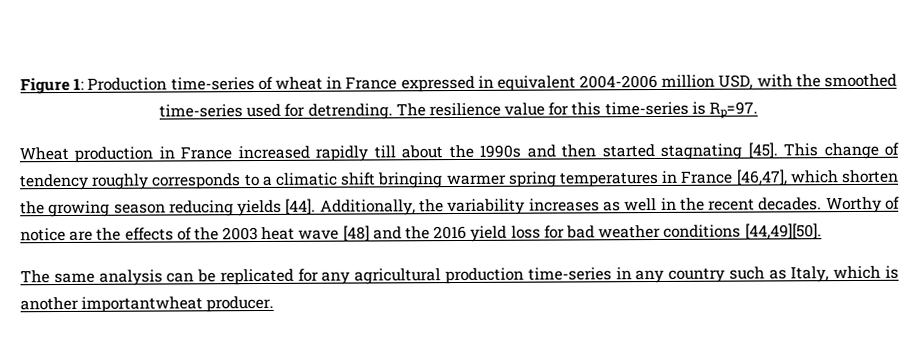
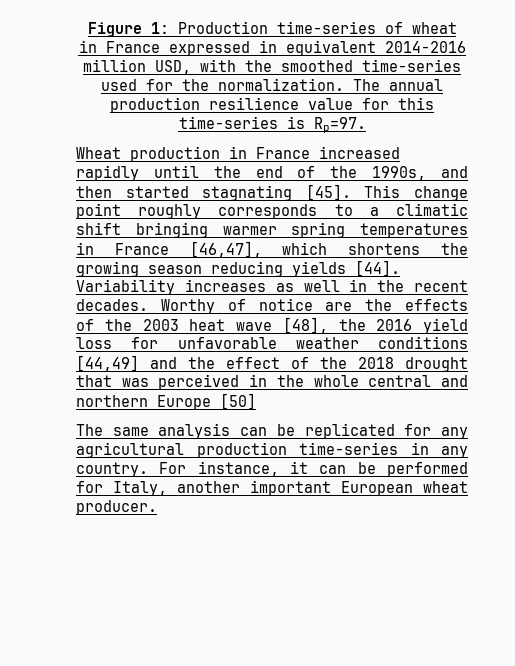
- Figure 1: Production time-series of wheat in France expressed in equivalent 2004-2006 million USD, with the smoothed time-series used for detrending. The resilience value for this time-series is Rp=97.
+ Figure 1: Production time-series of wheat in France expressed in equivalent 2014-2016 million USD, with the smoothed time-series used for the normalization. The annual production resilience value for this time-series is Rp=97.
- Wheat production in France increased rapidly till about the 1990s and then started stagnating [45].
+ Wheat production in France increased rapidly until the end of the 1990s, and then started stagnating [45].
- This change of tendency roughly corresponds to a climatic shift bringing warmer spring temperatures in France [46,47], which shorten the growing season reducing yields [44].
+ This change point roughly corresponds to a climatic shift bringing warmer spring temperatures in France [46,47], which shortens the growing season reducing yields [44].
- Additionally, the variability increases as well in the recent decades.
+ Variability increases as well in the recent decades.
- Worthy of notice are the effects of the 2003 heat wave [48] and the 2016 yield loss for bad weather conditions [44,49][50].
+ Worthy of notice are the effects of the 2003 heat wave [48], the 2016 yield loss for unfavorable weather conditions [44,49] and the effect of the 2018 drought that was perceived in the whole central and northern Europe [50]
- The same analysis can be replicated for any agricultural production time-series in any country such as Italy, which is another importantwheat producer.
+ The same analysis can be replicated for any agricultural production time-series in any country. For instance, it can be performed for Italy, another important European wheat producer.

